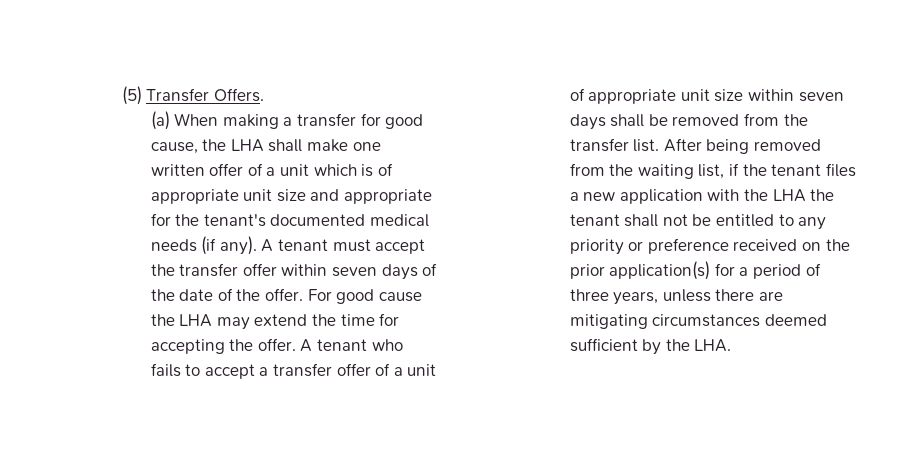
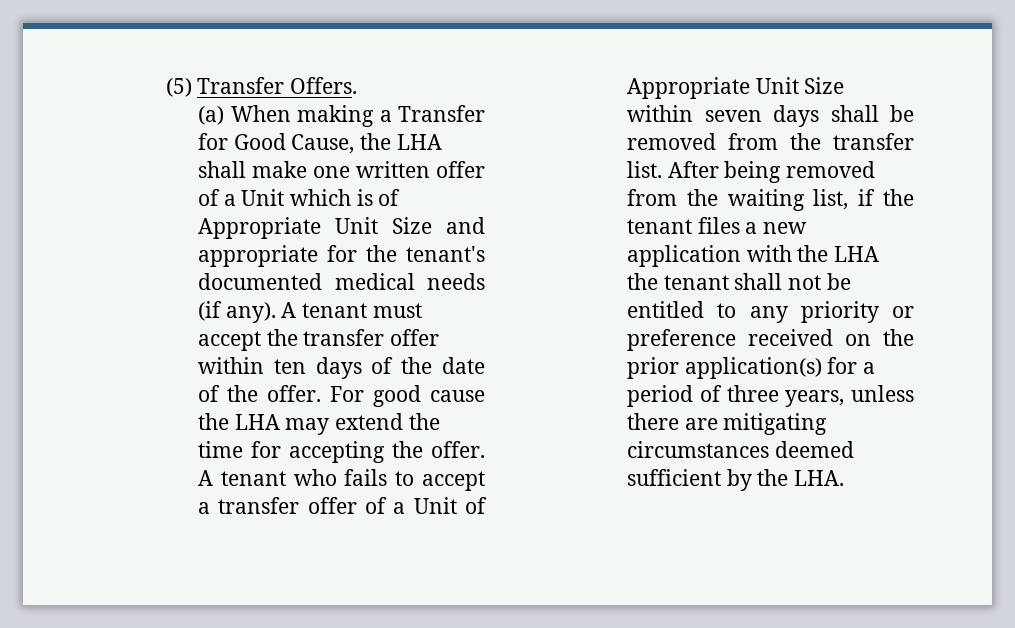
- (a) When making a transfer for good cause, the LHA shall make one written offer of a unit which is of appropriate unit size and appropriate for the tenant's documented medical needs (if any).
+ (a) When making a Transfer for Good Cause, the LHA shall make one written offer of a Unit which is of Appropriate Unit Size and appropriate for the tenant's documented medical needs (if any).
- A tenant must accept the transfer offer within seven days of the date of the offer.
+ A tenant must accept the transfer offer within ten days of the date of the offer.
- A tenant who fails to accept a transfer offer of a unit of appropriate unit size within seven days shall be removed from the transfer list.
+ A tenant who fails to accept a transfer offer of a Unit of Appropriate Unit Size within seven days shall be removed from the transfer list.

